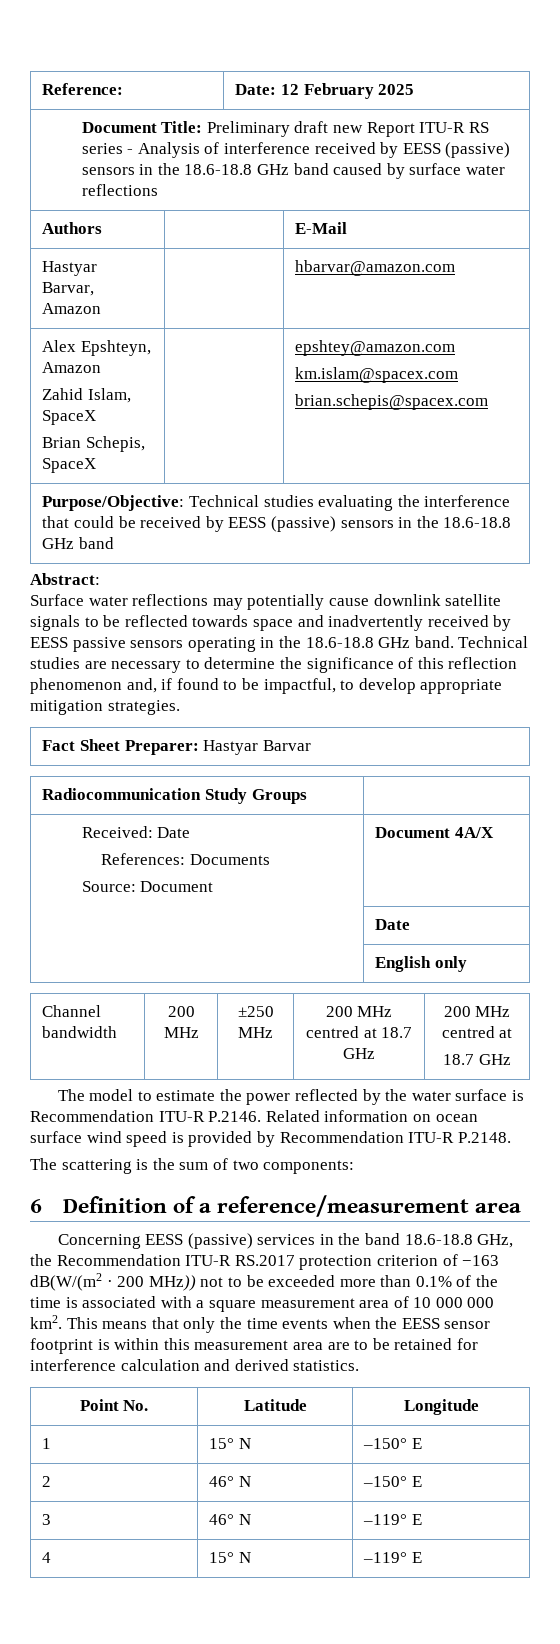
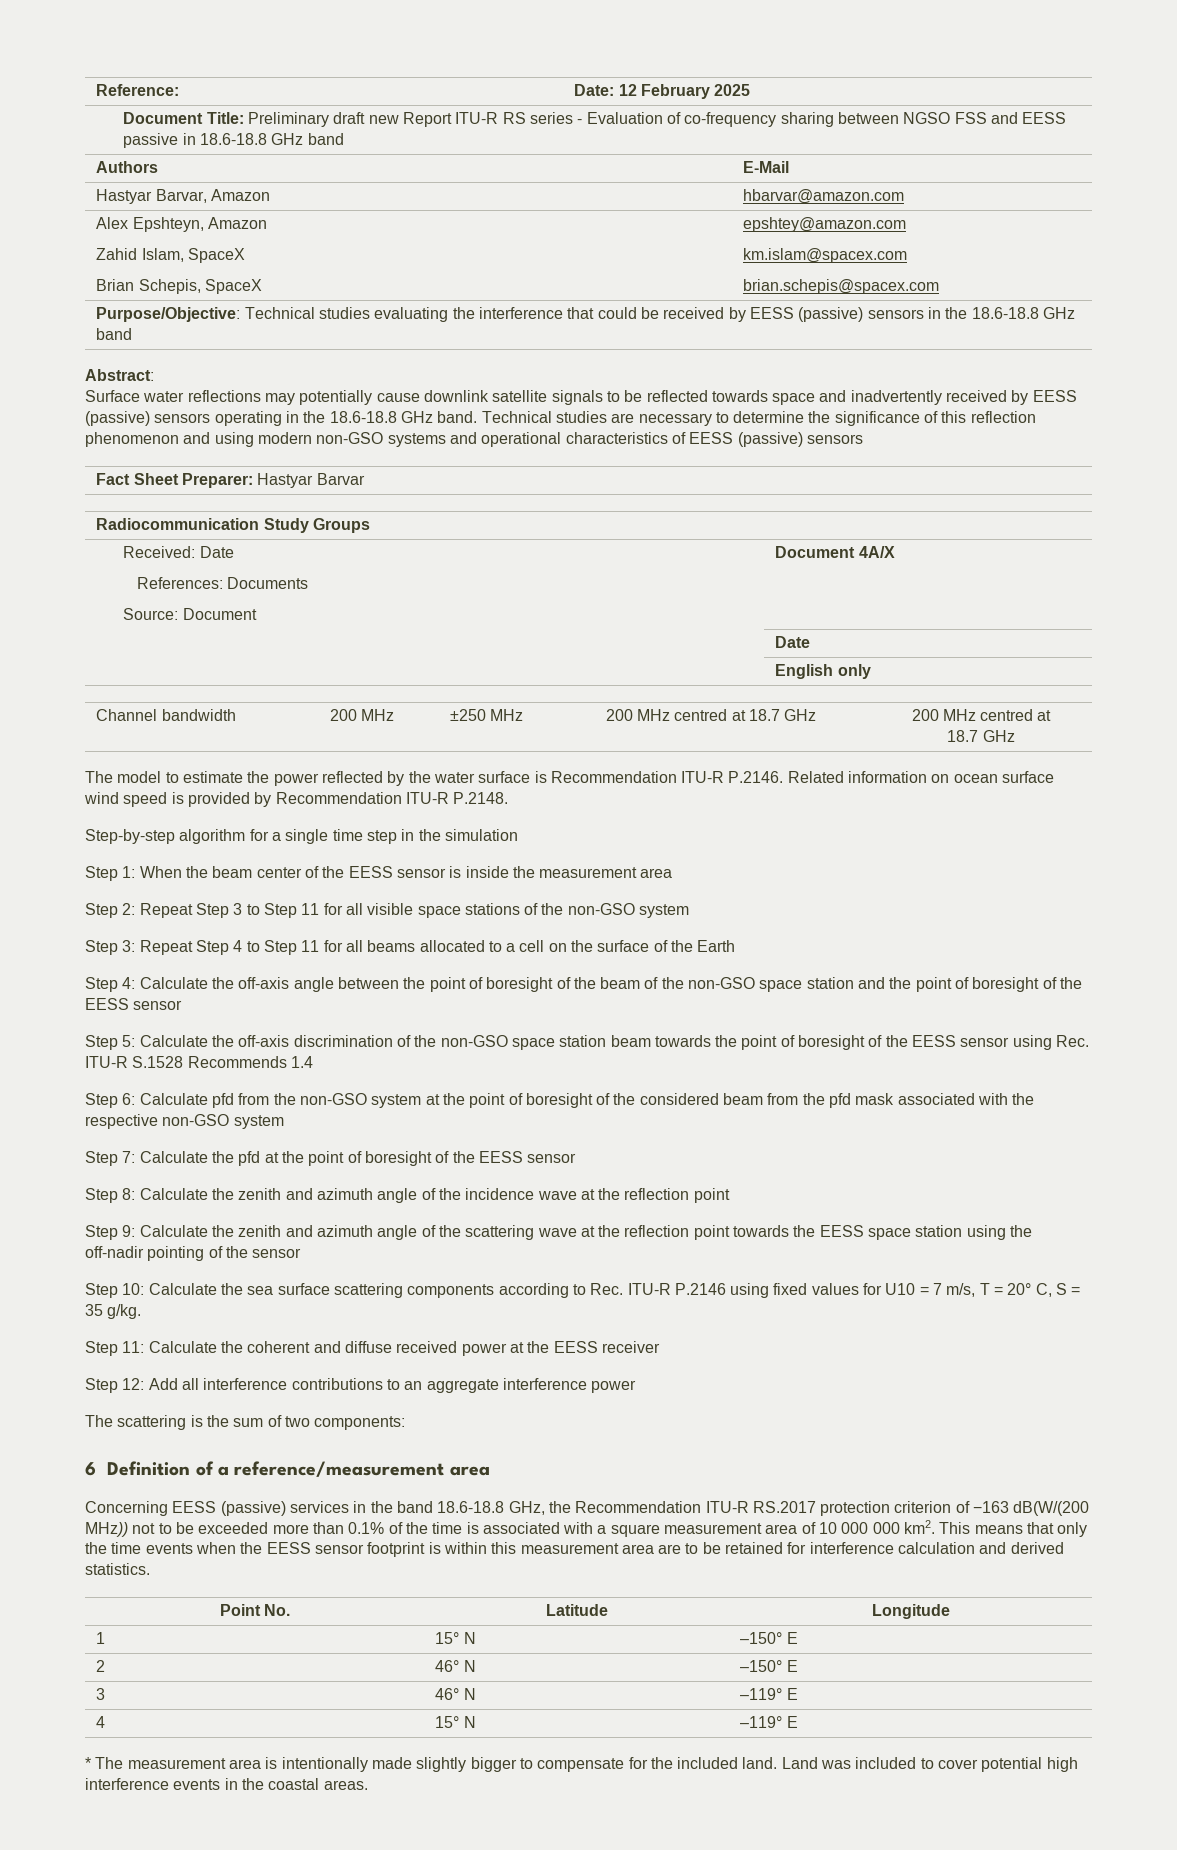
- Document Title: Preliminary draft new Report ITU-R RS series - Analysis of interference received by EESS (passive) sensors in the 18.6-18.8 GHz band caused by surface water reflections
+ Document Title: Preliminary draft new Report ITU-R RS series - Evaluation of co-frequency sharing between NGSO FSS and EESS passive in 18.6-18.8 GHz band
- Surface water reflections may potentially cause downlink satellite signals to be reflected towards space and inadvertently received by EESS passive sensors operating in the 18.6-18.8 GHz band.
+ Surface water reflections may potentially cause downlink satellite signals to be reflected towards space and inadvertently received by EESS (passive) sensors operating in the 18.6-18.8 GHz band.
- Technical studies are necessary to determine the significance of this reflection phenomenon and, if found to be impactful, to develop appropriate mitigation strategies.
+ Technical studies are necessary to determine the significance of this reflection phenomenon and using modern non-GSO systems and operational characteristics of EESS (passive) sensors
+ Step-by-step algorithm for a single time step in the simulation
+ Step 1: When the beam center of the EESS sensor is inside the measurement area
+ Step 2: Repeat Step 3 to Step 11 for all visible space stations of the non-GSO system
+ Step 3: Repeat Step 4 to Step 11 for all beams allocated to a cell on the surface of the Earth
+ Step 4: Calculate the off-axis angle between the point of boresight of the beam of the non-GSO space station and the point of boresight of the EESS sensor
+ Step 5: Calculate the off-axis discrimination of the non-GSO space station beam towards the point of boresight of the EESS sensor using Rec. ITU-R S.1528 Recommends 1.4
+ Step 6: Calculate pfd from the non-GSO system at the point of boresight of the considered beam from the pfd mask associated with the respective non-GSO system
+ Step 7: Calculate the pfd at the point of boresight of the EESS sensor
+ Step 8: Calculate the zenith and azimuth angle of the incidence wave at the reflection point
+ Step 9: Calculate the zenith and azimuth angle of the scattering wave at the reflection point towards the EESS space station using the off-nadir pointing of the sensor
+ Step 10: Calculate the sea surface scattering components according to Rec. ITU-R P.2146 using fixed values for U10 = 7 m/s, T = 20° C, S = 35 g/kg.
+ Step 11: Calculate the coherent and diffuse received power at the EESS receiver
+ Step 12: Add all interference contributions to an aggregate interference power
- Concerning EESS (passive) services in the band 18.6-18.8 GHz, the Recommendation ITU-R RS.2017 protection criterion of −163 dB(W/(m2 · 200 MHz)) not to be exceeded more than 0.1% of the time is associated with a square measurement area of 10 000 000 km2.
+ Concerning EESS (passive) services in the band 18.6-18.8 GHz, the Recommendation ITU-R RS.2017 protection criterion of −163 dB(W/(200 MHz)) not to be exceeded more than 0.1% of the time is associated with a square measurement area of 10 000 000 km2.
+ * The measurement area is intentionally made slightly bigger to compensate for the included land. Land was included to cover potential high interference events in the coastal areas.

